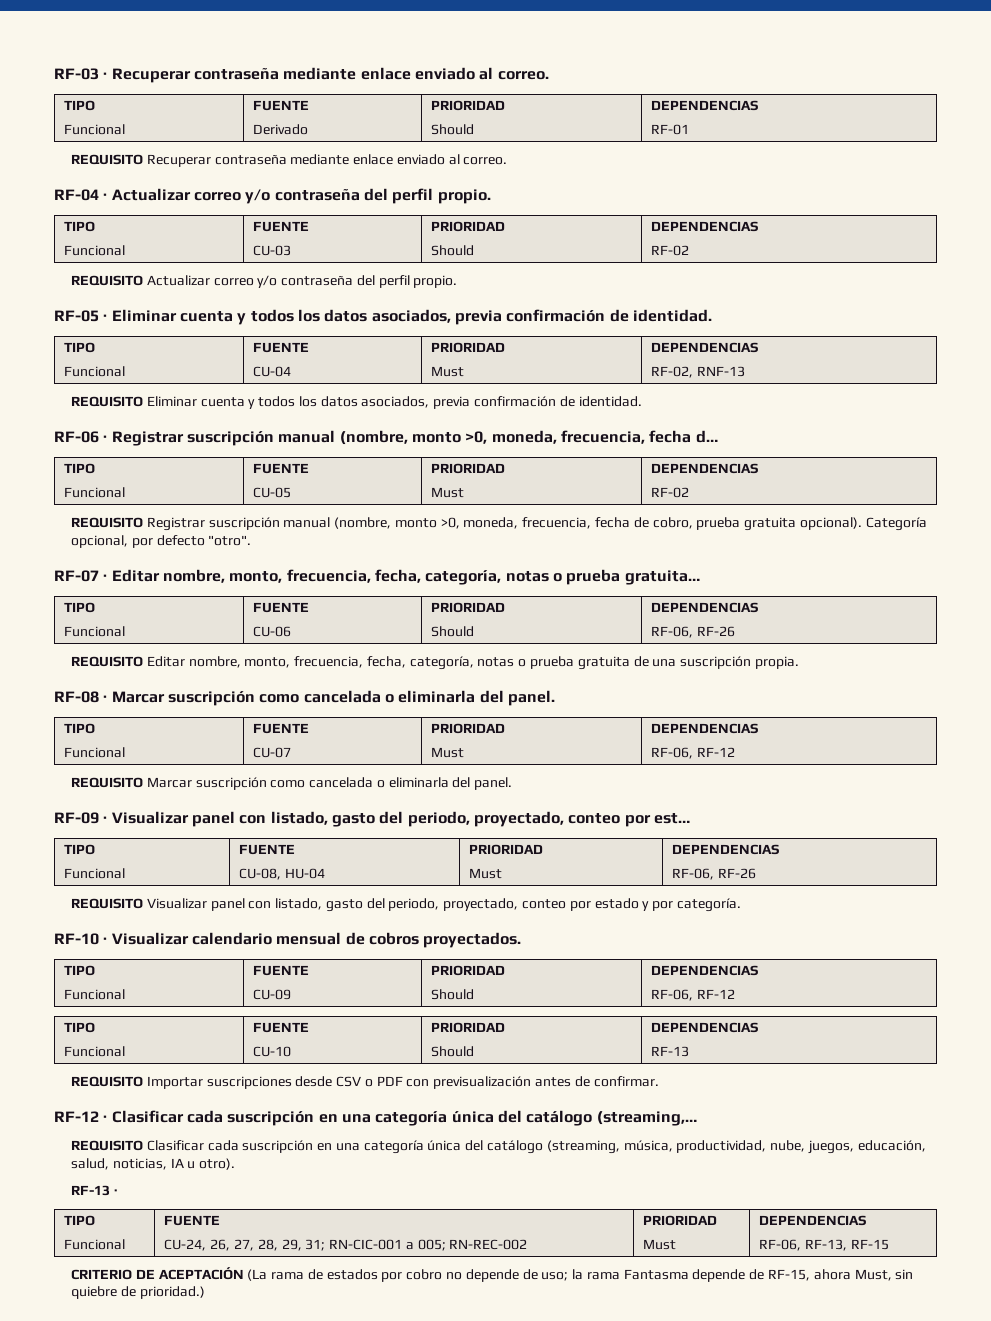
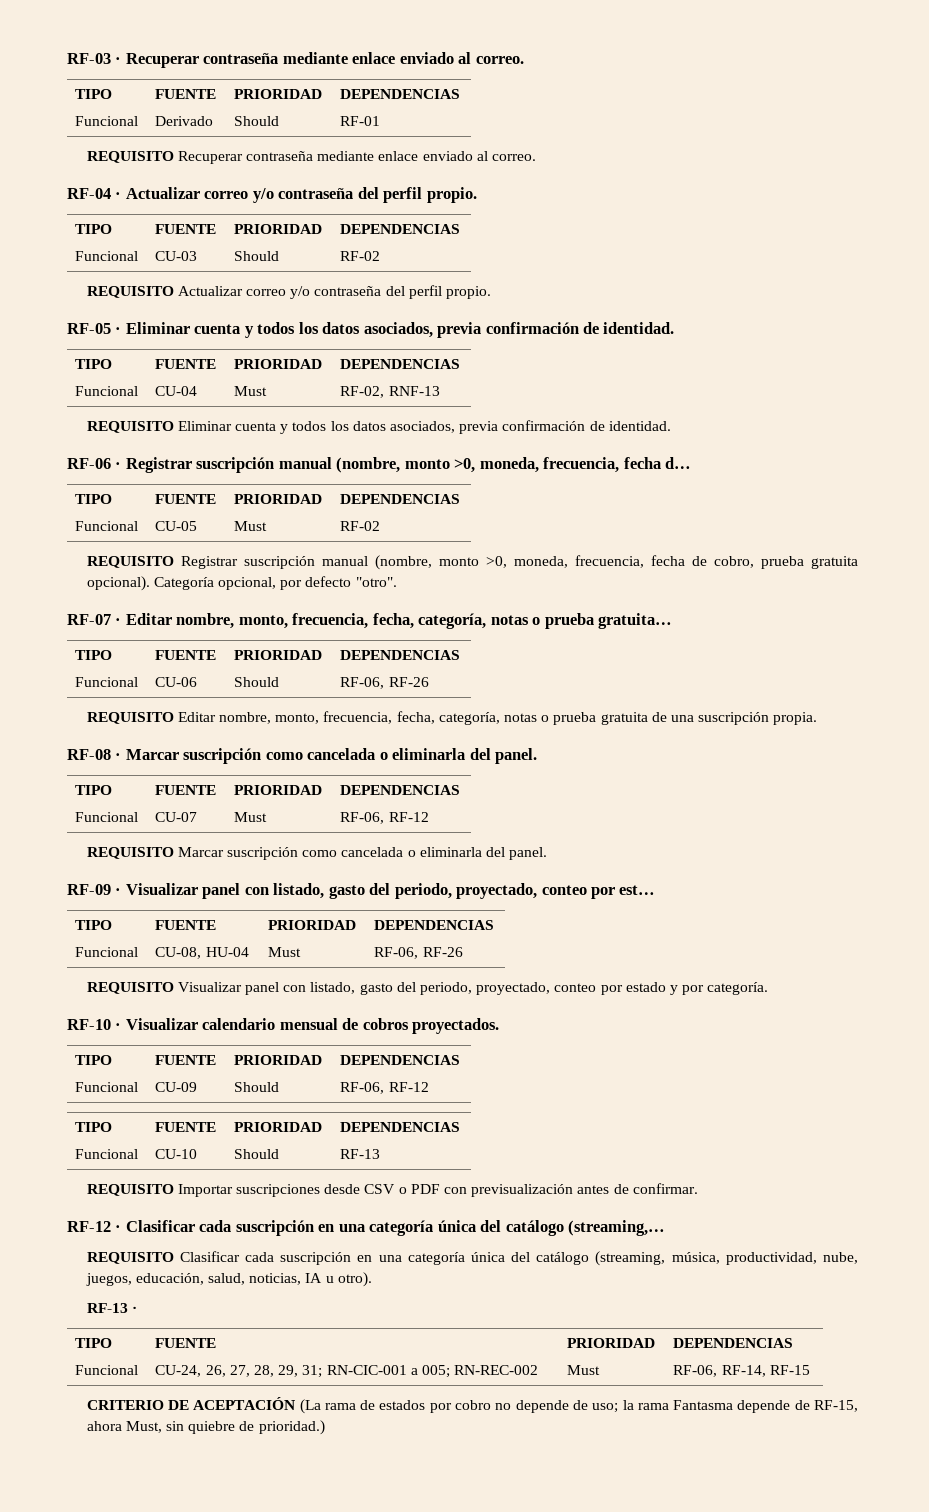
  RF-13 ·
  TIPO
  Funcional | FUENTE
  CU-24, 26, 27, 28, 29, 31; RN-CIC-001 a 005; RN-REC-002 | PRIORIDAD
  Must | DEPENDENCIAS
- RF-06, RF-13, RF-15
+ RF-06, RF-14, RF-15

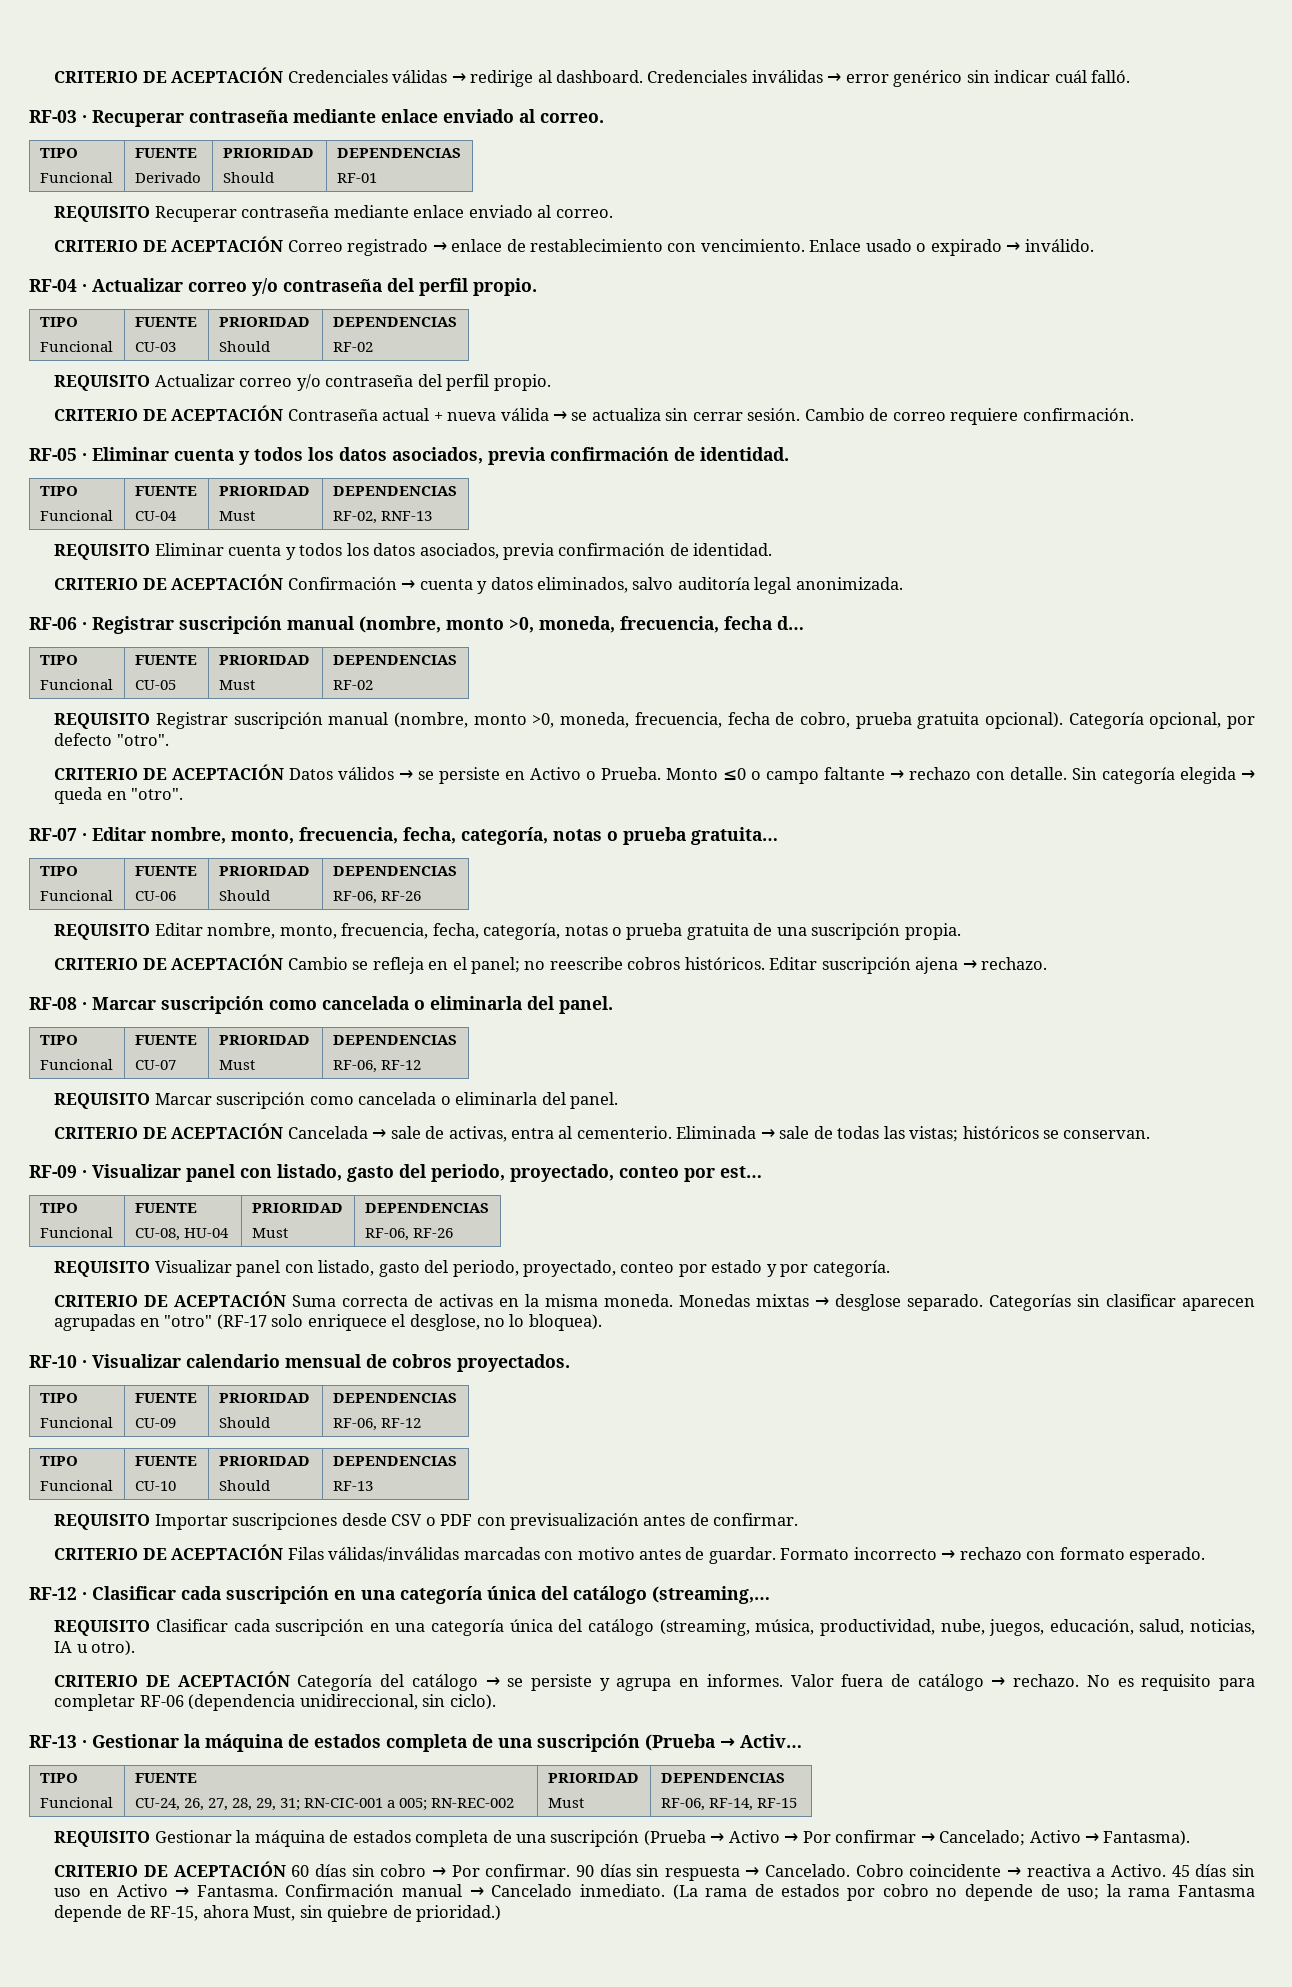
+ CRITERIO DE ACEPTACIÓN Credenciales válidas → redirige al dashboard. Credenciales inválidas → error genérico sin indicar cuál falló.
+ CRITERIO DE ACEPTACIÓN Correo registrado → enlace de restablecimiento con vencimiento. Enlace usado o expirado → inválido.
+ CRITERIO DE ACEPTACIÓN Contraseña actual + nueva válida → se actualiza sin cerrar sesión. Cambio de correo requiere confirmación.
+ CRITERIO DE ACEPTACIÓN Confirmación → cuenta y datos eliminados, salvo auditoría legal anonimizada.
+ CRITERIO DE ACEPTACIÓN Datos válidos → se persiste en Activo o Prueba. Monto ≤0 o campo faltante → rechazo con detalle. Sin categoría elegida → queda en "otro".
+ CRITERIO DE ACEPTACIÓN Cambio se refleja en el panel; no reescribe cobros históricos. Editar suscripción ajena → rechazo.
+ CRITERIO DE ACEPTACIÓN Cancelada → sale de activas, entra al cementerio. Eliminada → sale de todas las vistas; históricos se conservan.
+ CRITERIO DE ACEPTACIÓN Suma correcta de activas en la misma moneda. Monedas mixtas → desglose separado. Categorías sin clasificar aparecen agrupadas en "otro" (RF-17 solo enriquece el desglose, no lo bloquea).
+ CRITERIO DE ACEPTACIÓN Filas válidas/inválidas marcadas con motivo antes de guardar. Formato incorrecto → rechazo con formato esperado.
- RF-13 ·
+ CRITERIO DE ACEPTACIÓN Categoría del catálogo → se persiste y agrupa en informes. Valor fuera de catálogo → rechazo. No es requisito para completar RF-06 (dependencia unidireccional, sin ciclo).
+ RF-13 · Gestionar la máquina de estados completa de una suscripción (Prueba → Activ…
- CRITERIO DE ACEPTACIÓN (La rama de estados por cobro no depende de uso; la rama Fantasma depende de RF-15, ahora Must, sin quiebre de prioridad.)
+ REQUISITO Gestionar la máquina de estados completa de una suscripción (Prueba → Activo → Por confirmar → Cancelado; Activo → Fantasma).
+ CRITERIO DE ACEPTACIÓN 60 días sin cobro → Por confirmar. 90 días sin respuesta → Cancelado. Cobro coincidente → reactiva a Activo. 45 días sin uso en Activo → Fantasma. Confirmación manual → Cancelado inmediato. (La rama de estados por cobro no depende de uso; la rama Fantasma depende de RF-15, ahora Must, sin quiebre de prioridad.)

